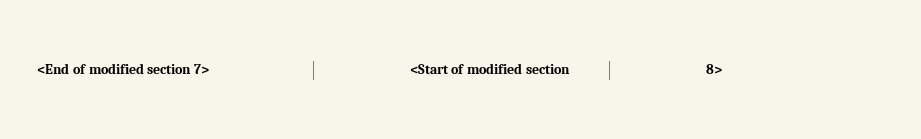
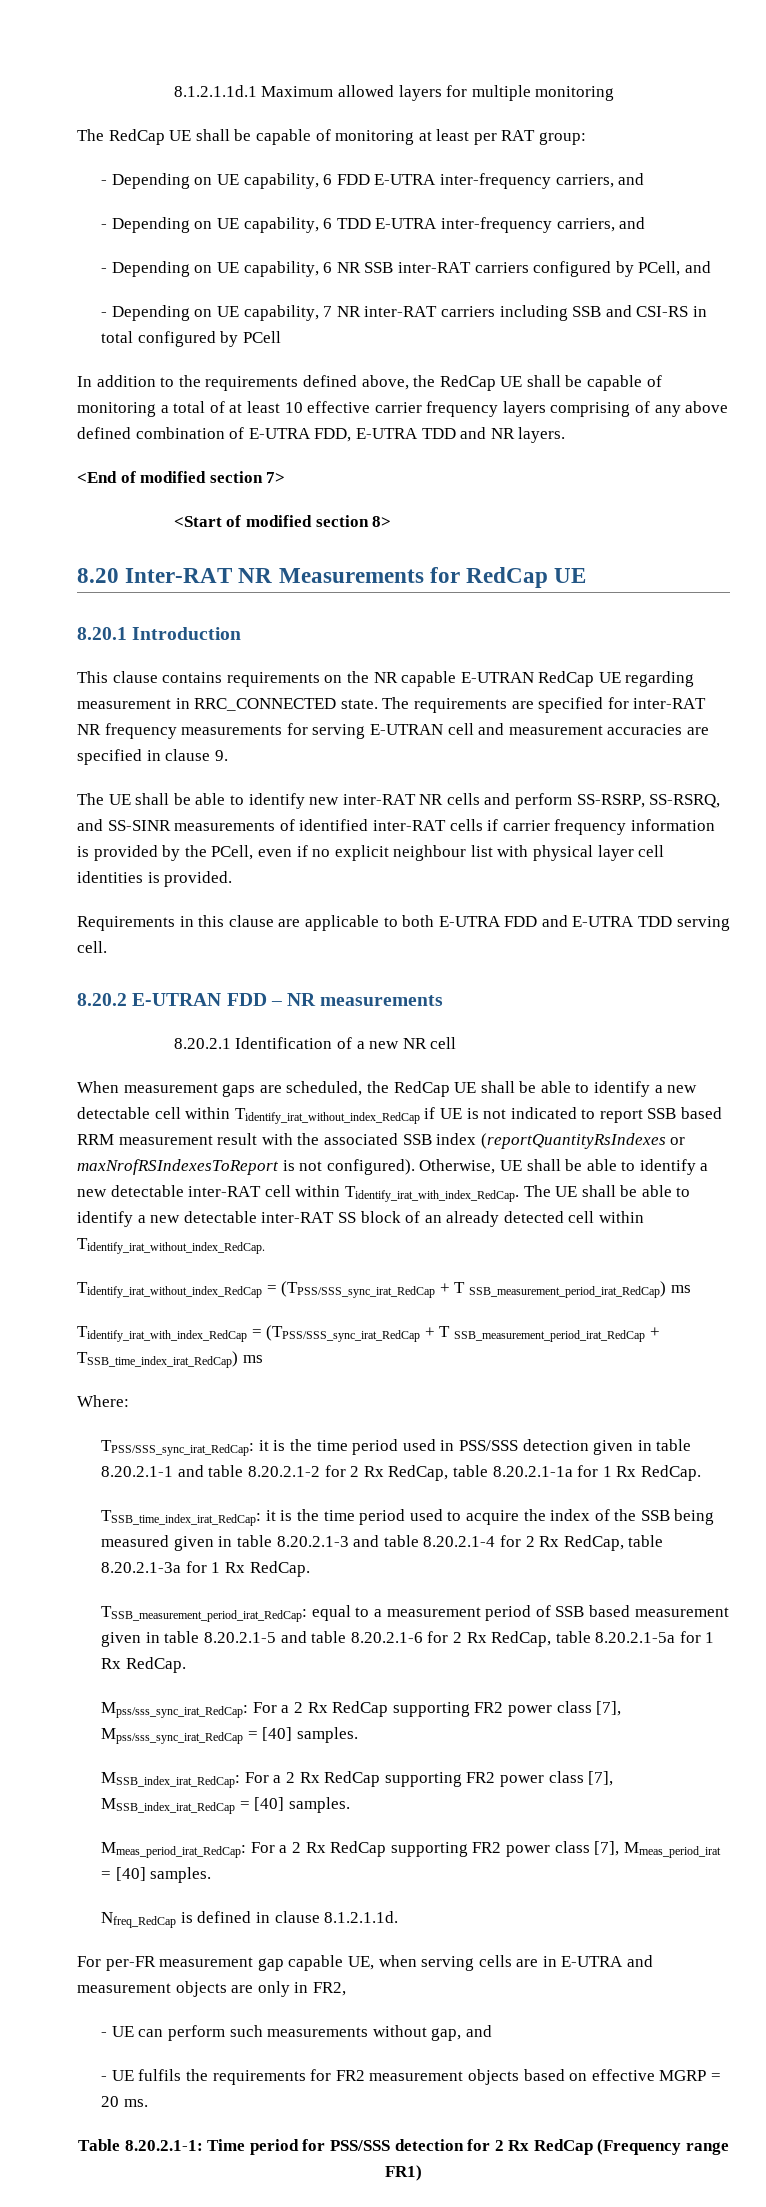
+ 8.1.2.1.1d.1 Maximum allowed layers for multiple monitoring
+ The RedCap UE shall be capable of monitoring at least per RAT group:
+ - Depending on UE capability, 6 FDD E-UTRA inter-frequency carriers, and
+ - Depending on UE capability, 6 TDD E-UTRA inter-frequency carriers, and
+ - Depending on UE capability, 6 NR SSB inter-RAT carriers configured by PCell, and
+ - Depending on UE capability, 7 NR inter-RAT carriers including SSB and CSI-RS in total configured by PCell
+ In addition to the requirements defined above, the RedCap UE shall be capable of monitoring a total of at least 10 effective carrier frequency layers comprising of any above defined combination of E-UTRA FDD, E-UTRA TDD and NR layers.
+ 8.20 Inter-RAT NR Measurements for RedCap UE
+ 8.20.1 Introduction
+ This clause contains requirements on the NR capable E-UTRAN RedCap UE regarding measurement in RRC_CONNECTED state. The requirements are specified for inter-RAT NR frequency measurements for serving E-UTRAN cell and measurement accuracies are specified in clause 9.
+ The UE shall be able to identify new inter-RAT NR cells and perform SS-RSRP, SS-RSRQ, and SS-SINR measurements of identified inter-RAT cells if carrier frequency information is provided by the PCell, even if no explicit neighbour list with physical layer cell identities is provided.
+ Requirements in this clause are applicable to both E-UTRA FDD and E-UTRA TDD serving cell.
+ 8.20.2 E-UTRAN FDD – NR measurements
+ 8.20.2.1 Identification of a new NR cell
+ When measurement gaps are scheduled, the RedCap UE shall be able to identify a new detectable cell within Tidentify_irat_without_index_RedCap if UE is not indicated to report SSB based RRM measurement result with the associated SSB index (reportQuantityRsIndexes or maxNrofRSIndexesToReport is not configured). Otherwise, UE shall be able to identify a new detectable inter-RAT cell within Tidentify_irat_with_index_RedCap. The UE shall be able to identify a new detectable inter-RAT SS block of an already detected cell within Tidentify_irat_without_index_RedCap.
+ Tidentify_irat_without_index_RedCap = (TPSS/SSS_sync_irat_RedCap + T SSB_measurement_period_irat_RedCap) ms
+ Tidentify_irat_with_index_RedCap = (TPSS/SSS_sync_irat_RedCap + T SSB_measurement_period_irat_RedCap + TSSB_time_index_irat_RedCap) ms
+ Where:
+ TPSS/SSS_sync_irat_RedCap: it is the time period used in PSS/SSS detection given in table 8.20.2.1-1 and table 8.20.2.1-2 for 2 Rx RedCap, table 8.20.2.1-1a for 1 Rx RedCap.
+ TSSB_time_index_irat_RedCap: it is the time period used to acquire the index of the SSB being measured given in table 8.20.2.1-3 and table 8.20.2.1-4 for 2 Rx RedCap, table 8.20.2.1-3a for 1 Rx RedCap.
+ TSSB_measurement_period_irat_RedCap: equal to a measurement period of SSB based measurement given in table 8.20.2.1-5 and table 8.20.2.1-6 for 2 Rx RedCap, table 8.20.2.1-5a for 1 Rx RedCap.
+ Mpss/sss_sync_irat_RedCap: For a 2 Rx RedCap supporting FR2 power class [7], Mpss/sss_sync_irat_RedCap = [40] samples.
+ MSSB_index_irat_RedCap: For a 2 Rx RedCap supporting FR2 power class [7], MSSB_index_irat_RedCap = [40] samples.
+ Mmeas_period_irat_RedCap: For a 2 Rx RedCap supporting FR2 power class [7], Mmeas_period_irat = [40] samples.
+ Nfreq_RedCap is defined in clause 8.1.2.1.1d.
+ For per-FR measurement gap capable UE, when serving cells are in E-UTRA and measurement objects are only in FR2,
+ - UE can perform such measurements without gap, and
+ - UE fulfils the requirements for FR2 measurement objects based on effective MGRP = 20 ms.
+ Table 8.20.2.1-1: Time period for PSS/SSS detection for 2 Rx RedCap (Frequency range FR1)

